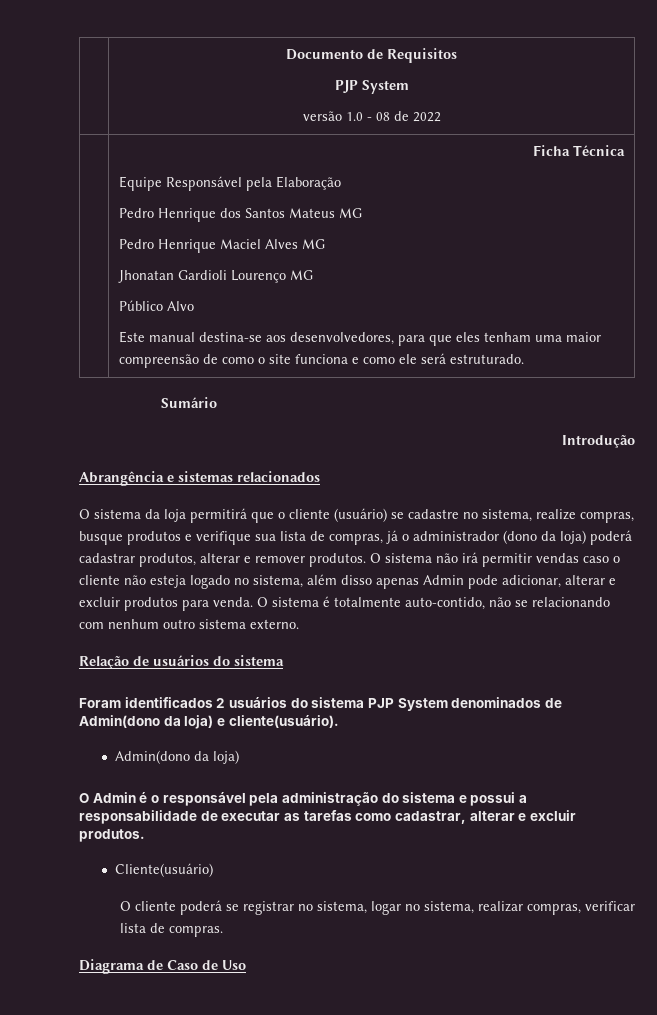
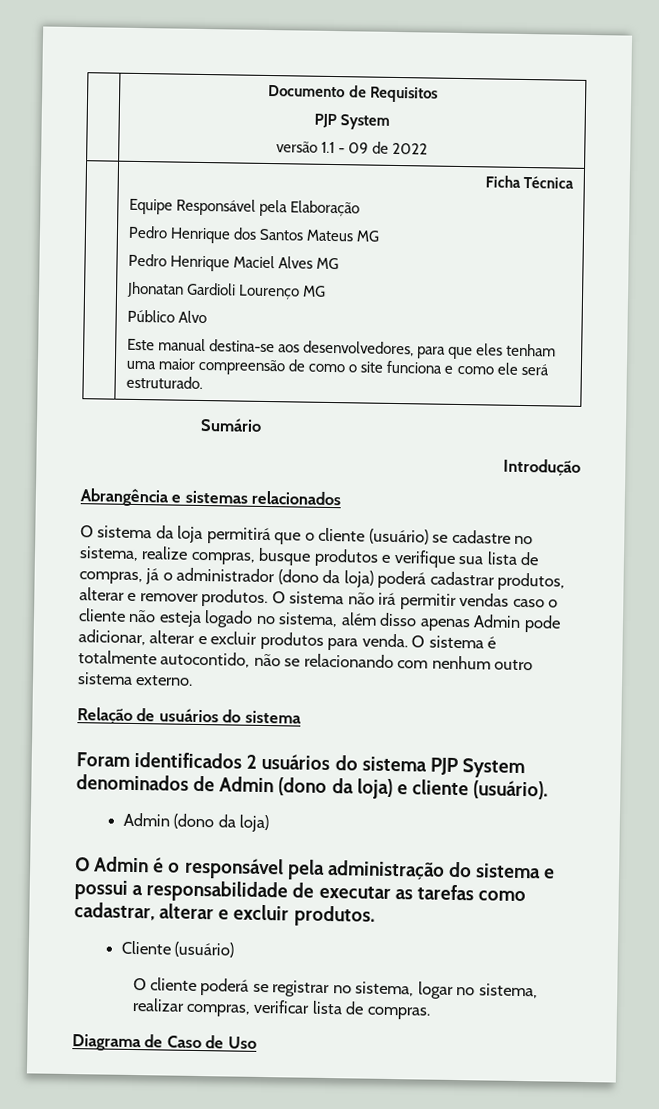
  | Documento de Requisitos
  PJP System
- versão 1.0 - 08 de 2022
+ versão 1.1 - 09 de 2022
- O sistema é totalmente auto-contido, não se relacionando com nenhum outro sistema externo.
+ O sistema é totalmente autocontido, não se relacionando com nenhum outro sistema externo.
- Foram identificados 2 usuários do sistema PJP System denominados de Admin(dono da loja) e cliente(usuário).
- Admin(dono da loja)
+ Foram identificados 2 usuários do sistema PJP System denominados de Admin (dono da loja) e cliente (usuário).
+ Admin (dono da loja)
- Cliente(usuário)
+ Cliente (usuário)

